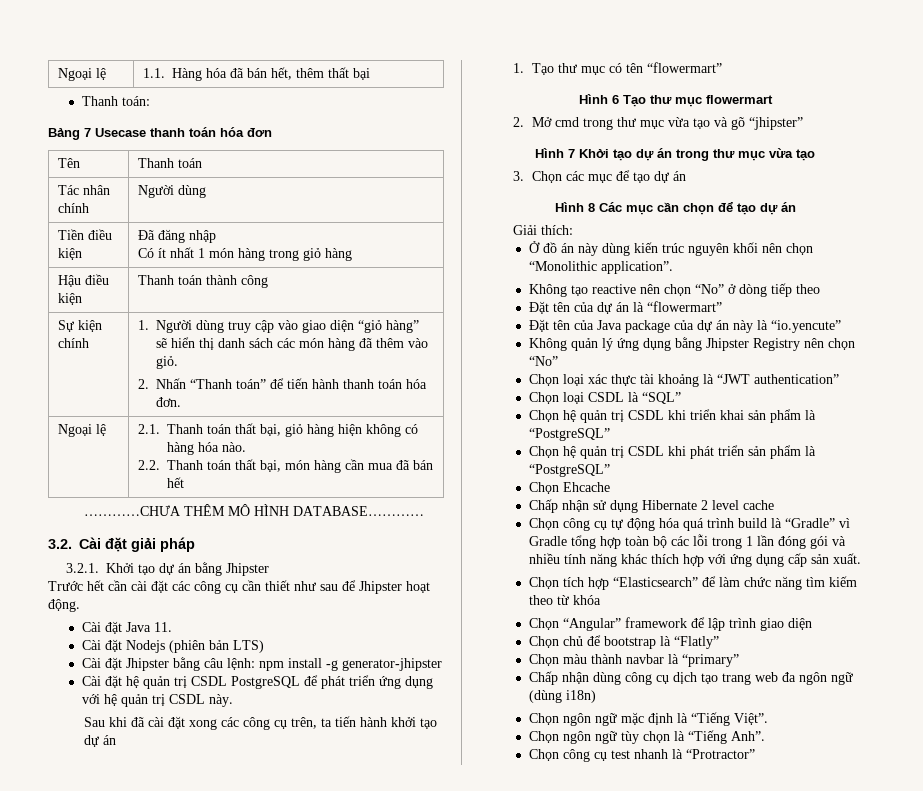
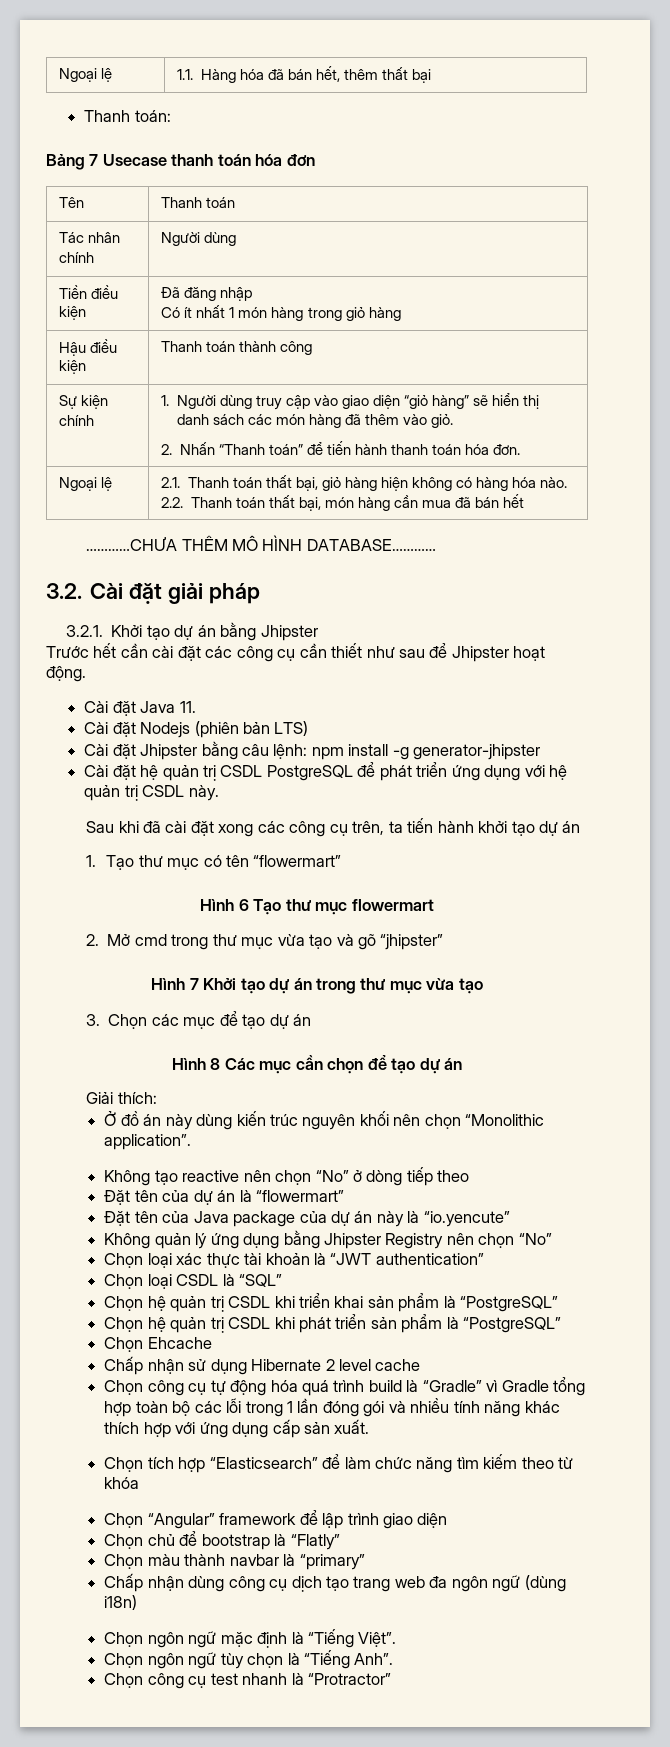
- Chọn loại xác thực tài khoảng là “JWT authentication”
+ Chọn loại xác thực tài khoản là “JWT authentication”

